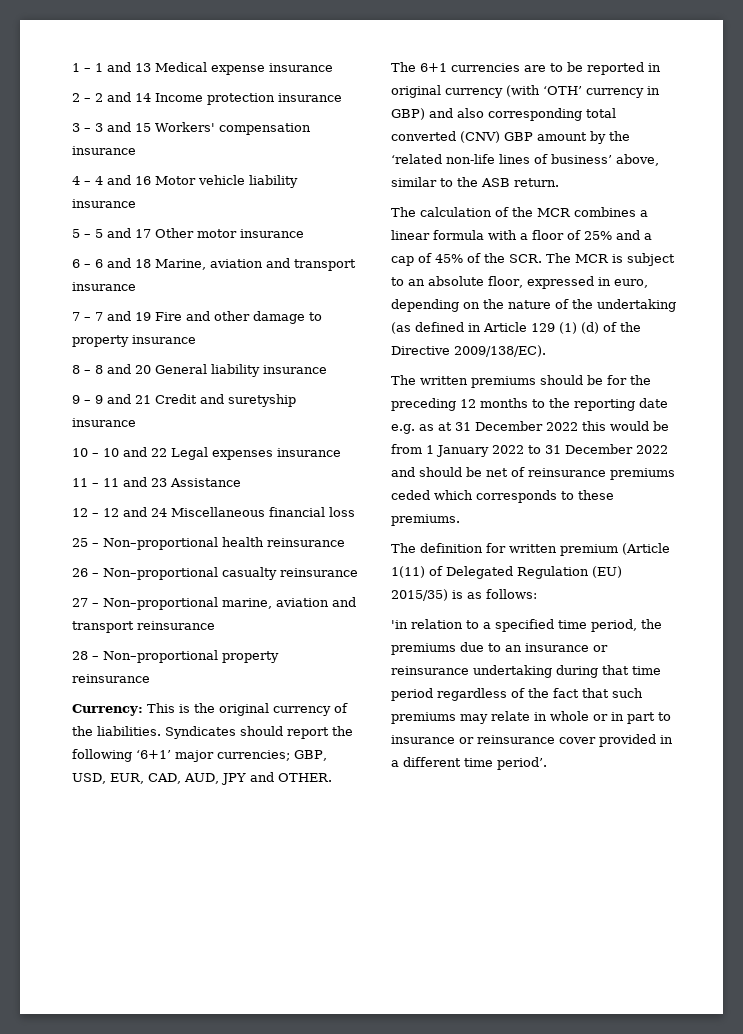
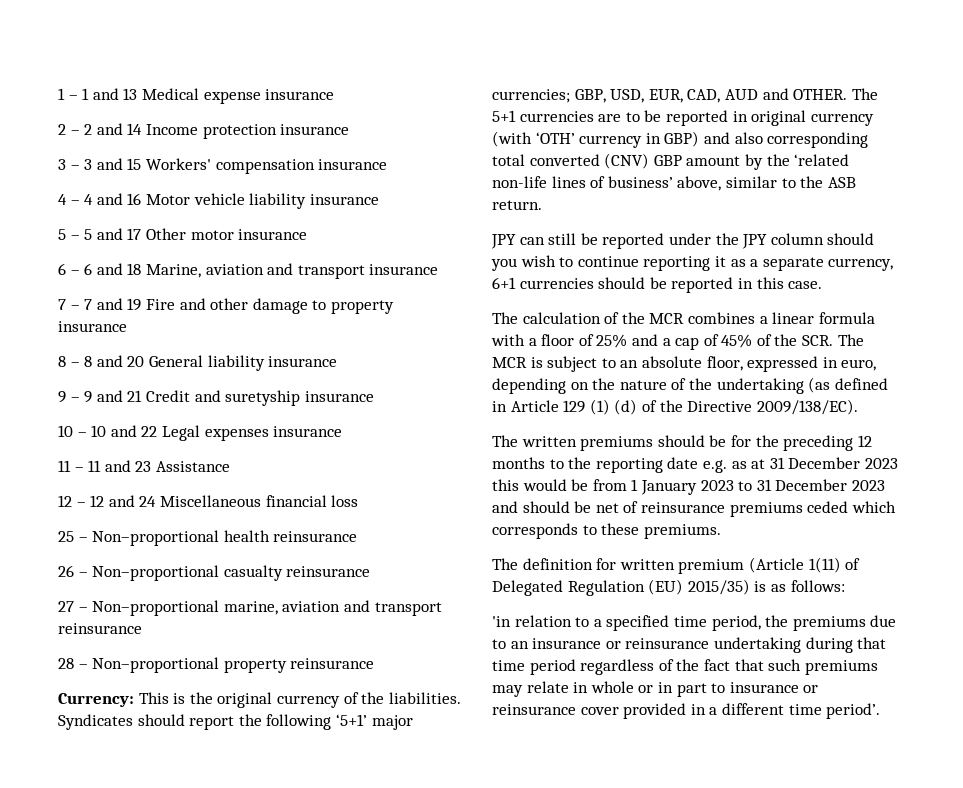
- Syndicates should report the following ‘6+1’ major currencies; GBP, USD, EUR, CAD, AUD, JPY and OTHER.
+ Syndicates should report the following ‘5+1’ major currencies; GBP, USD, EUR, CAD, AUD and OTHER.
- The 6+1 currencies are to be reported in original currency (with ‘OTH’ currency in GBP) and also corresponding total converted (CNV) GBP amount by the ‘related non-life lines of business’ above, similar to the ASB return.
+ The 5+1 currencies are to be reported in original currency (with ‘OTH’ currency in GBP) and also corresponding total converted (CNV) GBP amount by the ‘related non-life lines of business’ above, similar to the ASB return.
+ JPY can still be reported under the JPY column should you wish to continue reporting it as a separate currency, 6+1 currencies should be reported in this case.
- The written premiums should be for the preceding 12 months to the reporting date e.g. as at 31 December 2022 this would be from 1 January 2022 to 31 December 2022 and should be net of reinsurance premiums ceded which corresponds to these premiums.
+ The written premiums should be for the preceding 12 months to the reporting date e.g. as at 31 December 2023 this would be from 1 January 2023 to 31 December 2023 and should be net of reinsurance premiums ceded which corresponds to these premiums.

